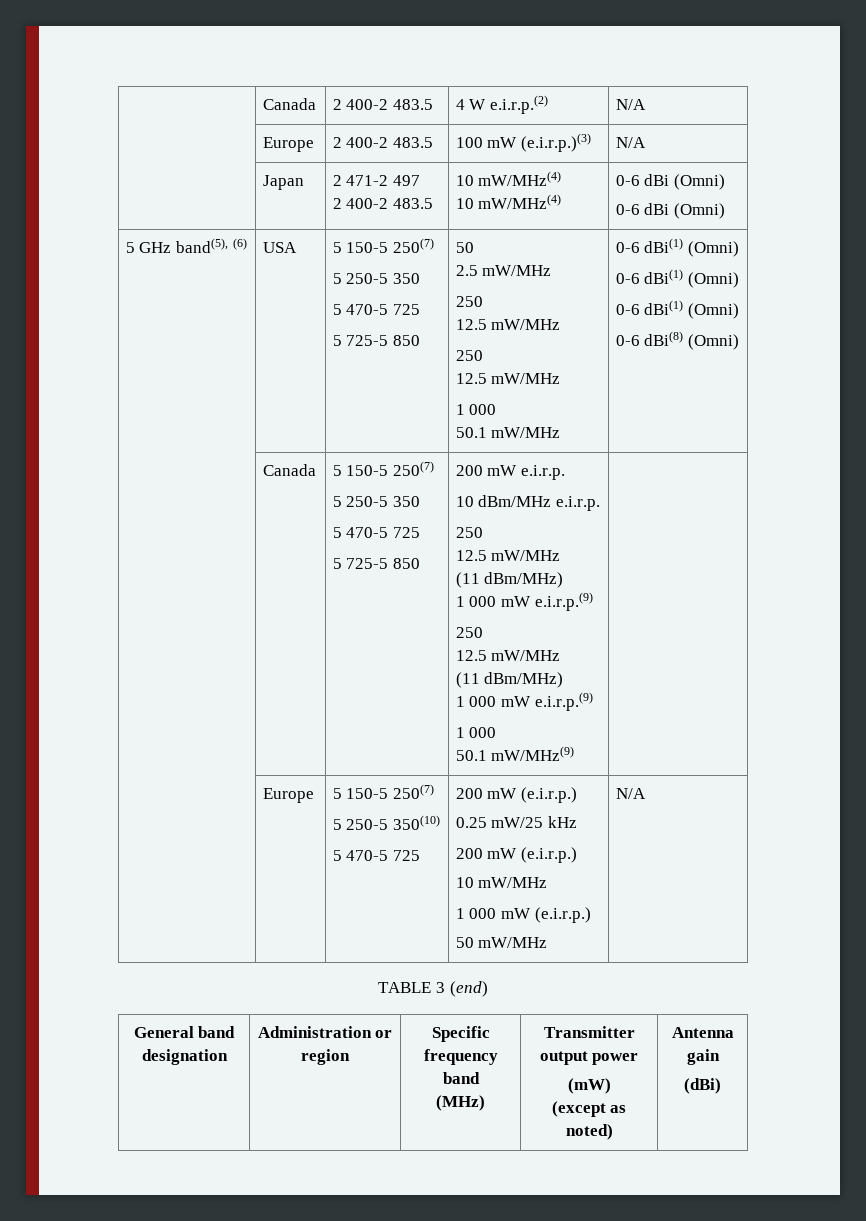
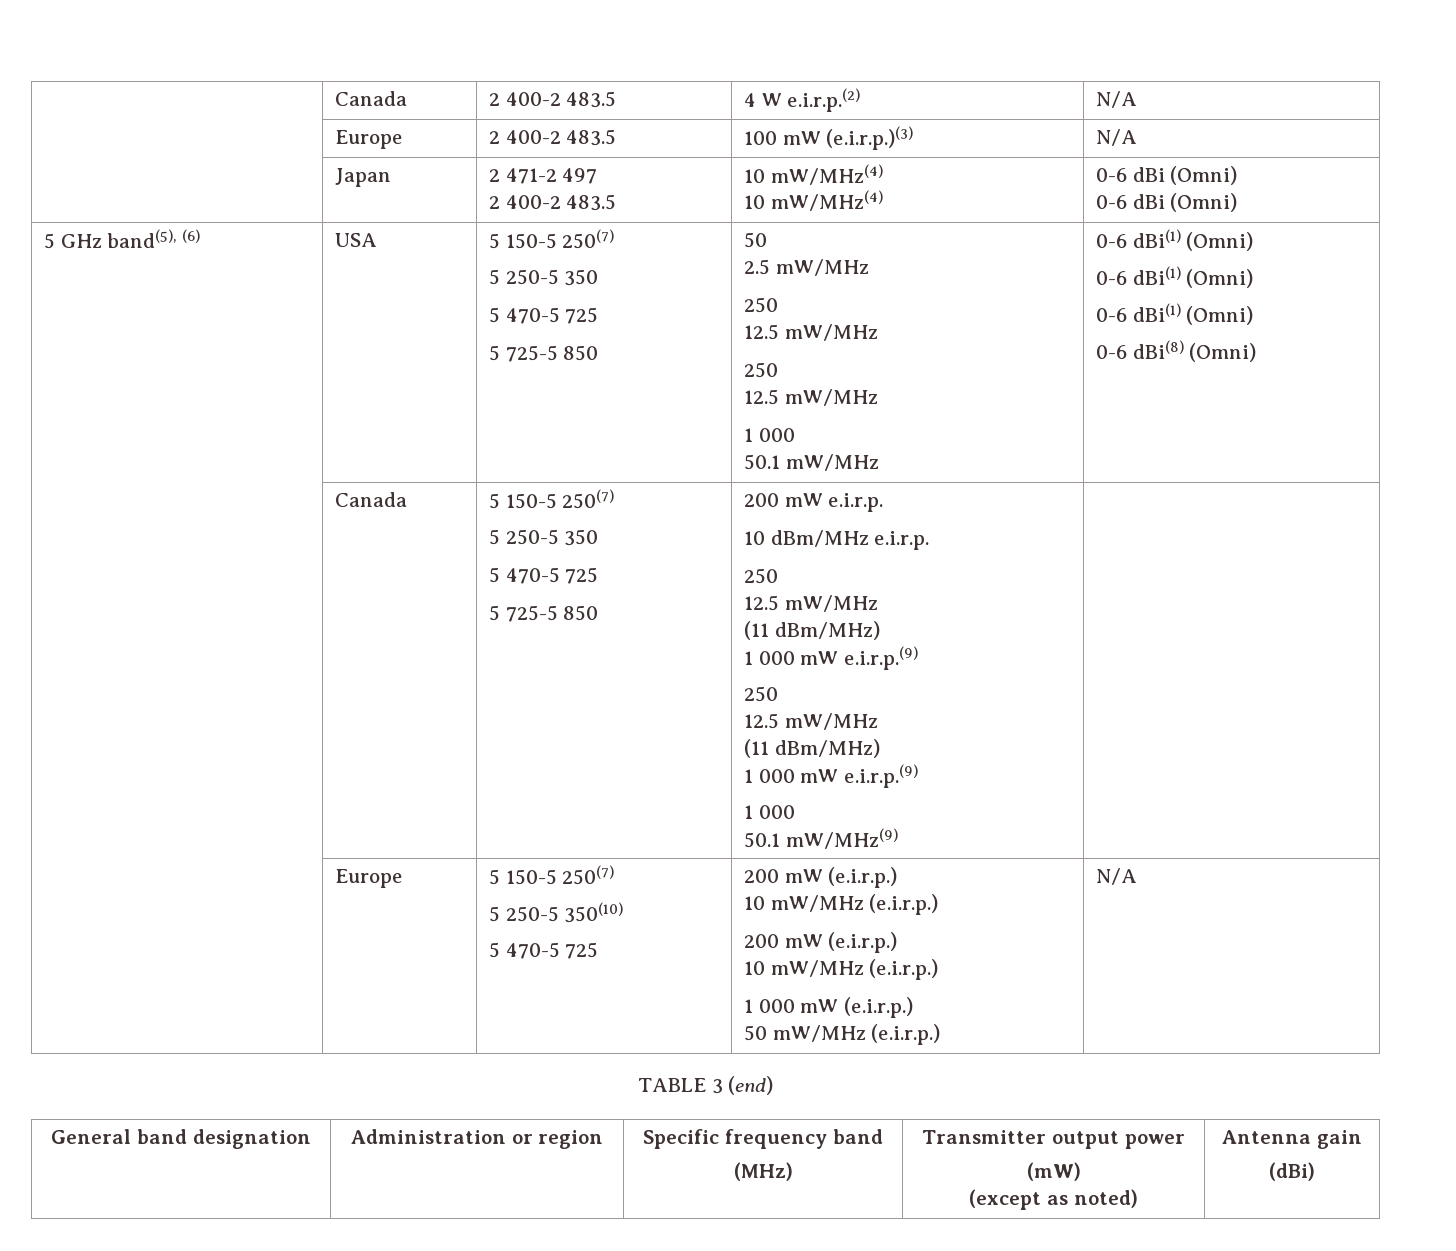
  | Europe | 5 150-5 250(7)
  5 250-5 350(10)
  5 470-5 725 | 200 mW (e.i.r.p.)
- 0.25 mW/25 kHz
+ 10 mW/MHz (e.i.r.p.)
  200 mW (e.i.r.p.)
- 10 mW/MHz
+ 10 mW/MHz (e.i.r.p.)
  1 000 mW (e.i.r.p.)
- 50 mW/MHz | N/A
+ 50 mW/MHz (e.i.r.p.) | N/A

